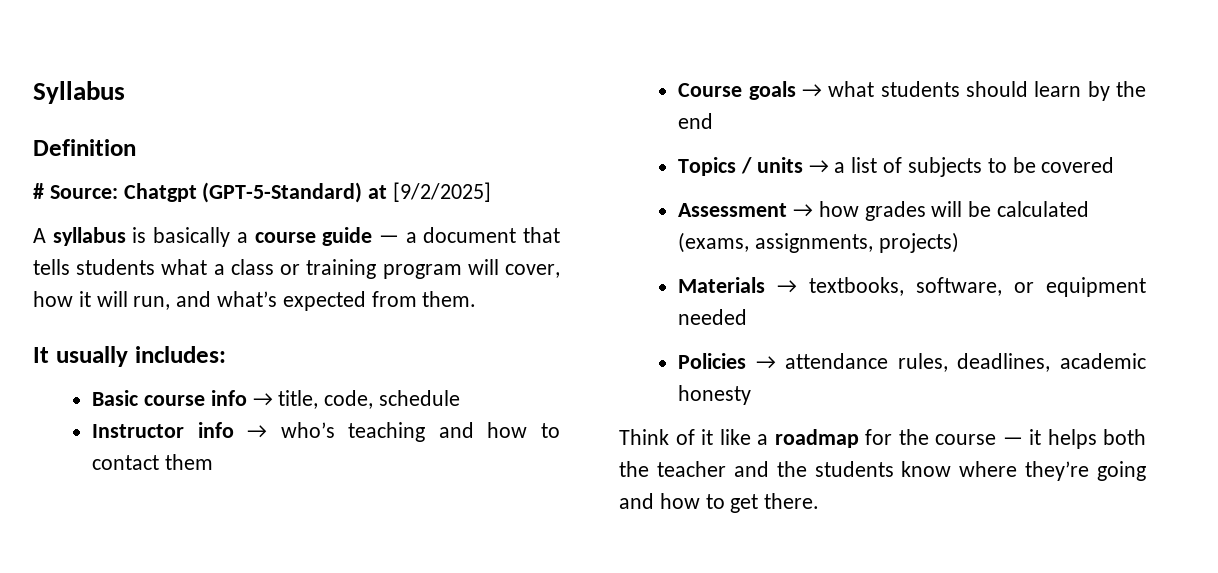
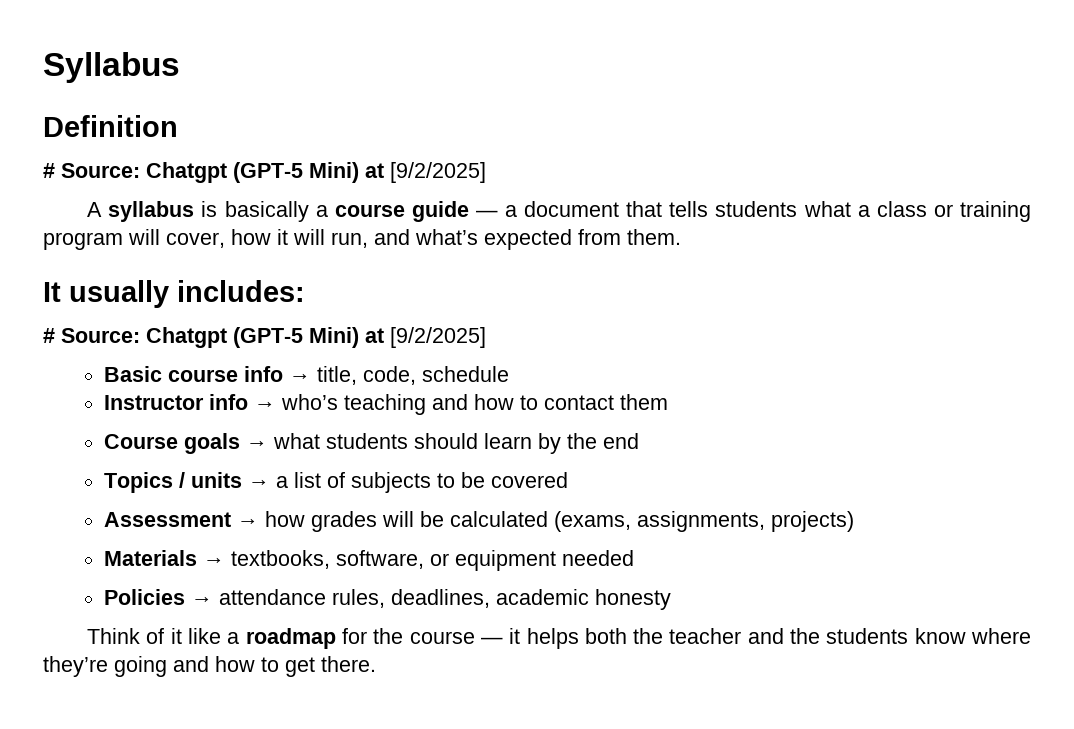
  Definition
- # Source: Chatgpt (GPT-5-Standard) at [9/2/2025]
+ # Source: Chatgpt (GPT‑5 Mini) at [9/2/2025]
  It usually includes:
+ # Source: Chatgpt (GPT‑5 Mini) at [9/2/2025]

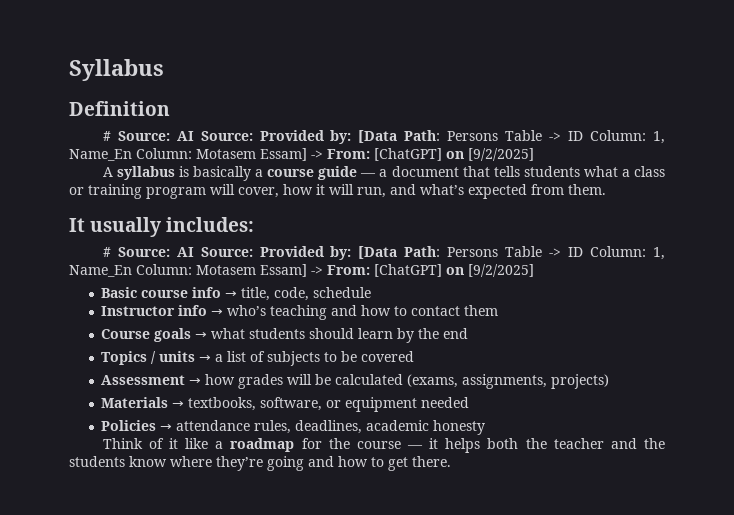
  Definition
- # Source: Chatgpt (GPT‑5 Mini) at [9/2/2025]
+ # Source: AI Source: Provided by: [Data Path: Persons Table -> ID Column: 1, Name_En Column: Motasem Essam] -> From: [ChatGPT] on [9/2/2025]
  It usually includes:
- # Source: Chatgpt (GPT‑5 Mini) at [9/2/2025]
+ # Source: AI Source: Provided by: [Data Path: Persons Table -> ID Column: 1, Name_En Column: Motasem Essam] -> From: [ChatGPT] on [9/2/2025]

